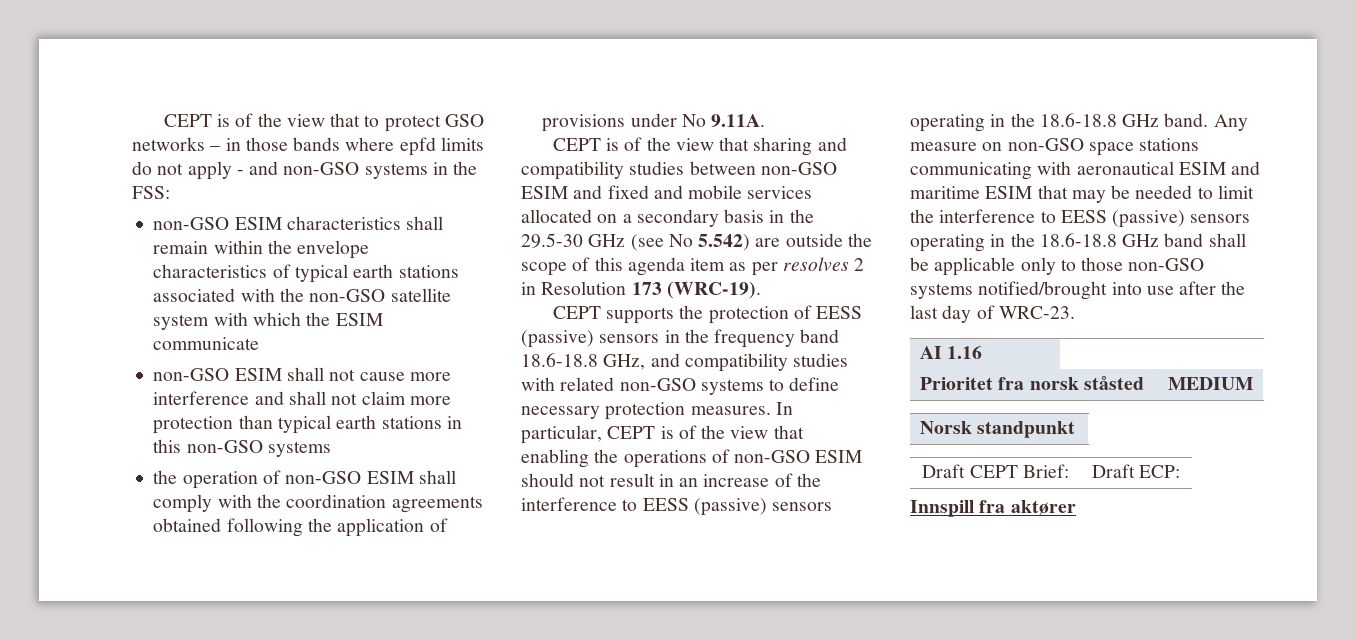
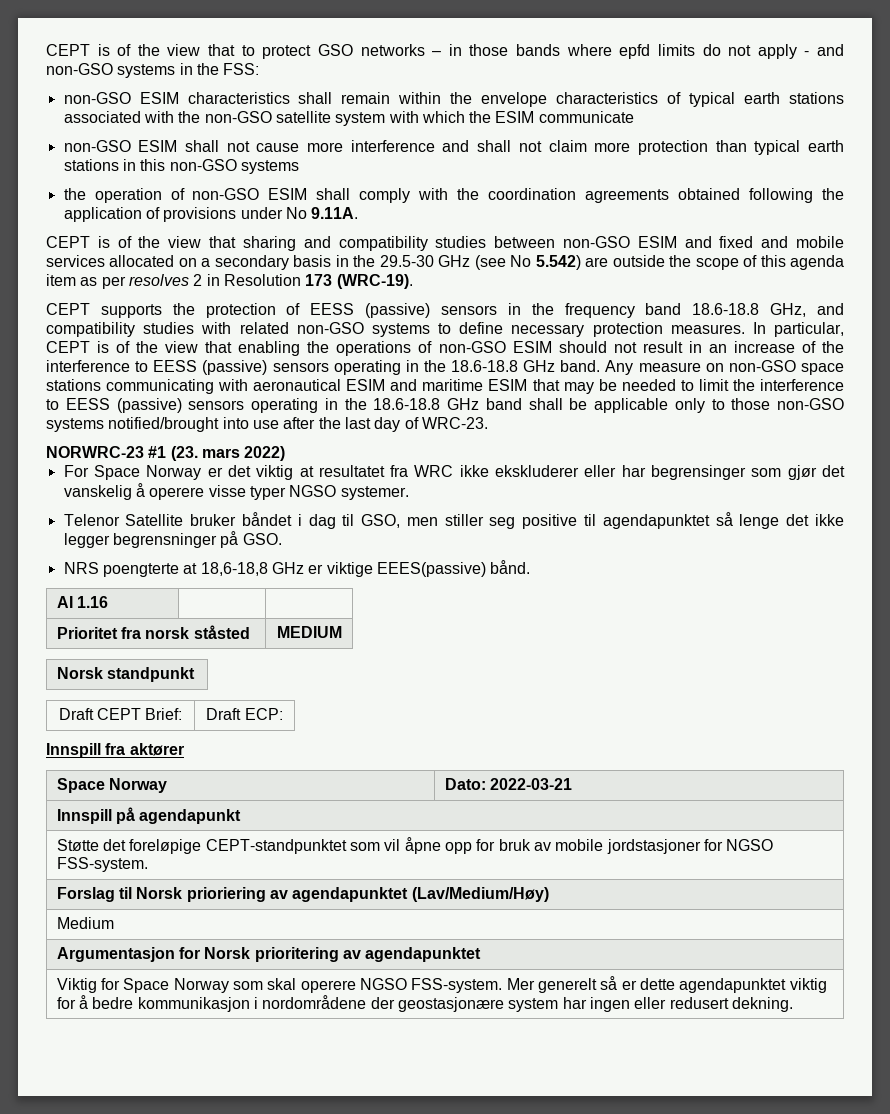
+ NORWRC-23 #1 (23. mars 2022)
+ For Space Norway er det viktig at resultatet fra WRC ikke ekskluderer eller har begrensinger som gjør det vanskelig å operere visse typer NGSO systemer.
+ Telenor Satellite bruker båndet i dag til GSO, men stiller seg positive til agendapunktet så lenge det ikke legger begrensninger på GSO.
+ NRS poengterte at 18,6-18,8 GHz er viktige EEES(passive) bånd.
+ Space Norway | Dato: 2022-03-21
+ Innspill på agendapunkt
+ Støtte det foreløpige CEPT-standpunktet som vil åpne opp for bruk av mobile jordstasjoner for NGSO FSS-system.
+ Forslag til Norsk prioriering av agendapunktet (Lav/Medium/Høy)
+ Medium
+ Argumentasjon for Norsk prioritering av agendapunktet
+ Viktig for Space Norway som skal operere NGSO FSS-system. Mer generelt så er dette agendapunktet viktig for å bedre kommunikasjon i nordområdene der geostasjonære system har ingen eller redusert dekning.

